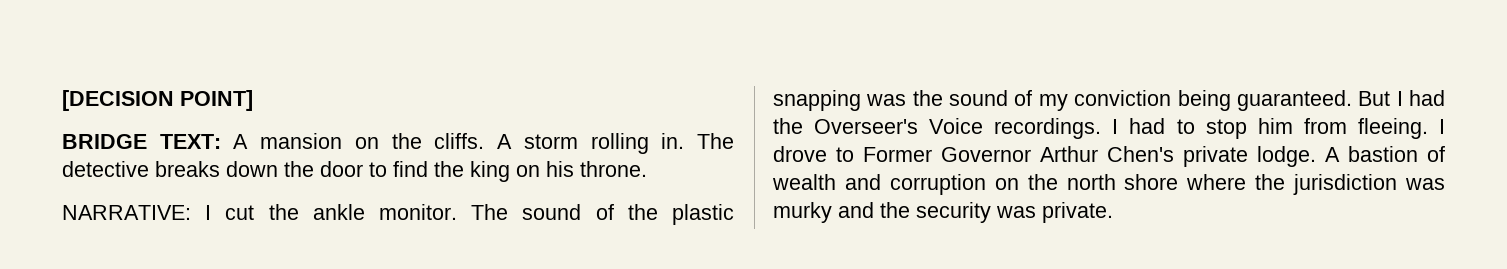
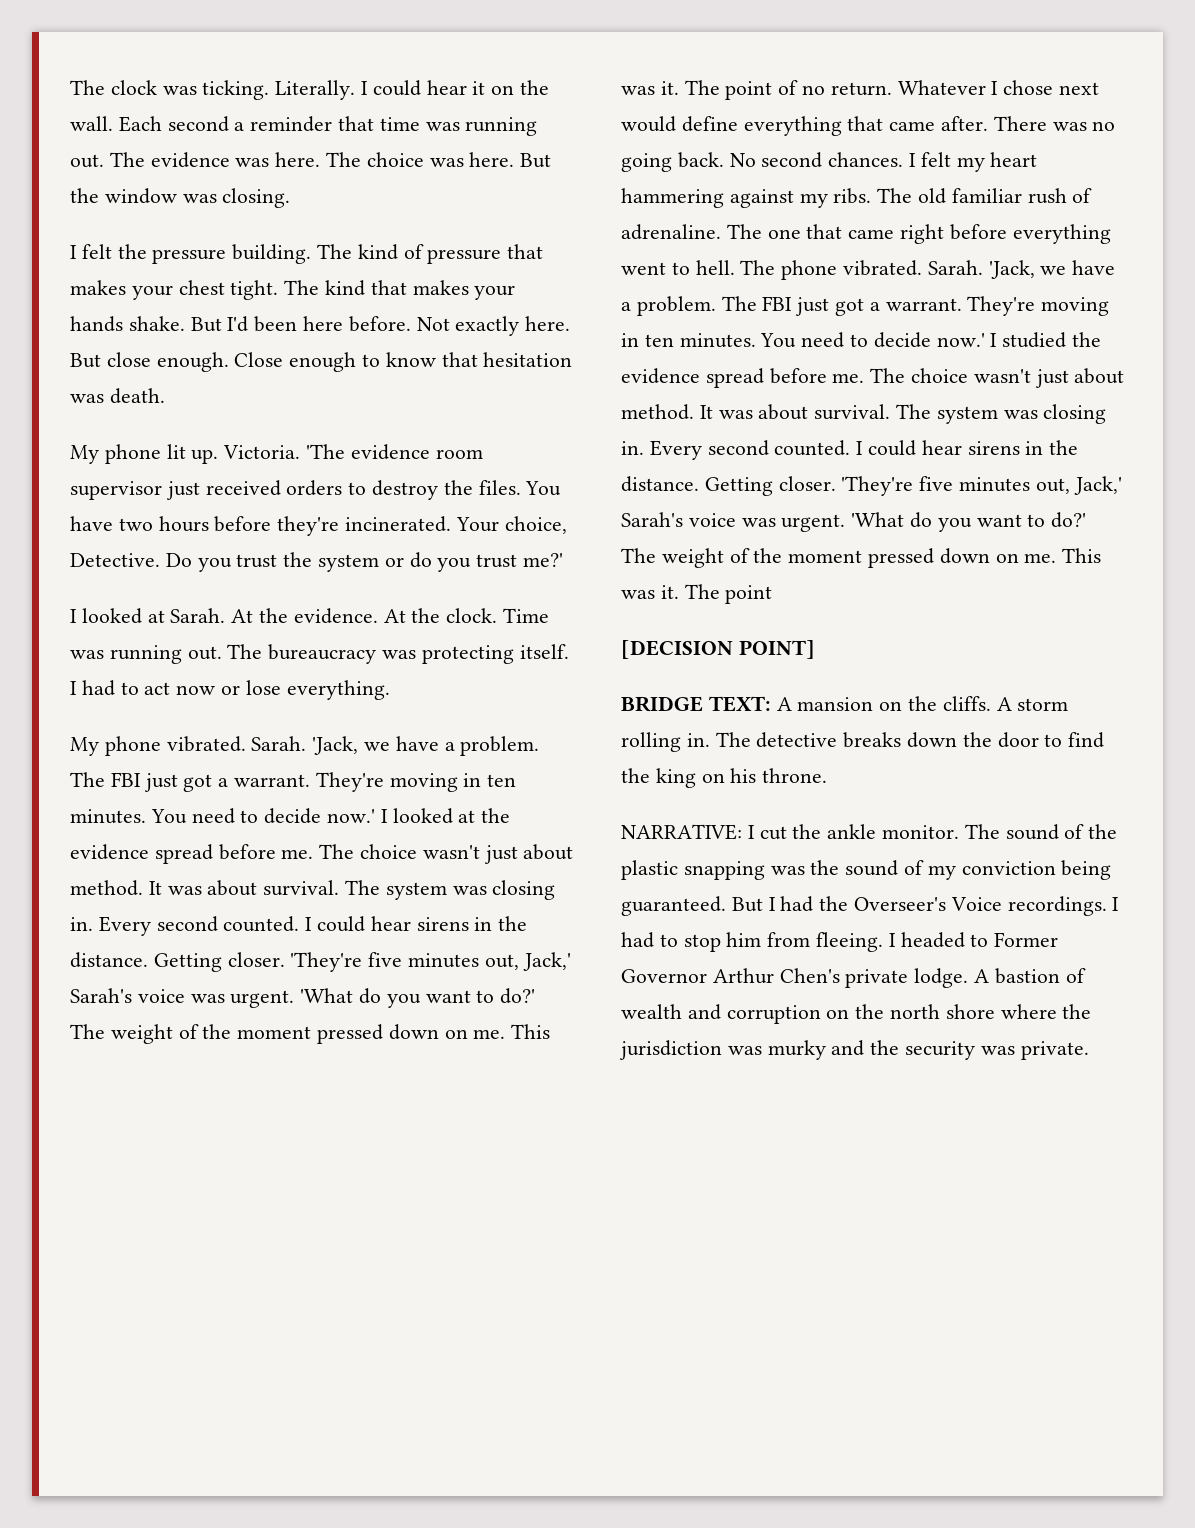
+ The clock was ticking. Literally. I could hear it on the wall. Each second a reminder that time was running out. The evidence was here. The choice was here. But the window was closing.
+ I felt the pressure building. The kind of pressure that makes your chest tight. The kind that makes your hands shake. But I'd been here before. Not exactly here. But close enough. Close enough to know that hesitation was death.
+ My phone lit up. Victoria. 'The evidence room supervisor just received orders to destroy the files. You have two hours before they're incinerated. Your choice, Detective. Do you trust the system or do you trust me?'
+ I looked at Sarah. At the evidence. At the clock. Time was running out. The bureaucracy was protecting itself. I had to act now or lose everything.
+ My phone vibrated. Sarah. 'Jack, we have a problem. The FBI just got a warrant. They're moving in ten minutes. You need to decide now.' I looked at the evidence spread before me. The choice wasn't just about method. It was about survival. The system was closing in. Every second counted. I could hear sirens in the distance. Getting closer. 'They're five minutes out, Jack,' Sarah's voice was urgent. 'What do you want to do?' The weight of the moment pressed down on me. This was it. The point of no return. Whatever I chose next would define everything that came after. There was no going back. No second chances. I felt my heart hammering against my ribs. The old familiar rush of adrenaline. The one that came right before everything went to hell. The phone vibrated. Sarah. 'Jack, we have a problem. The FBI just got a warrant. They're moving in ten minutes. You need to decide now.' I studied the evidence spread before me. The choice wasn't just about method. It was about survival. The system was closing in. Every second counted. I could hear sirens in the distance. Getting closer. 'They're five minutes out, Jack,' Sarah's voice was urgent. 'What do you want to do?' The weight of the moment pressed down on me. This was it. The point
- I drove to Former Governor Arthur Chen's private lodge.
+ I headed to Former Governor Arthur Chen's private lodge.

